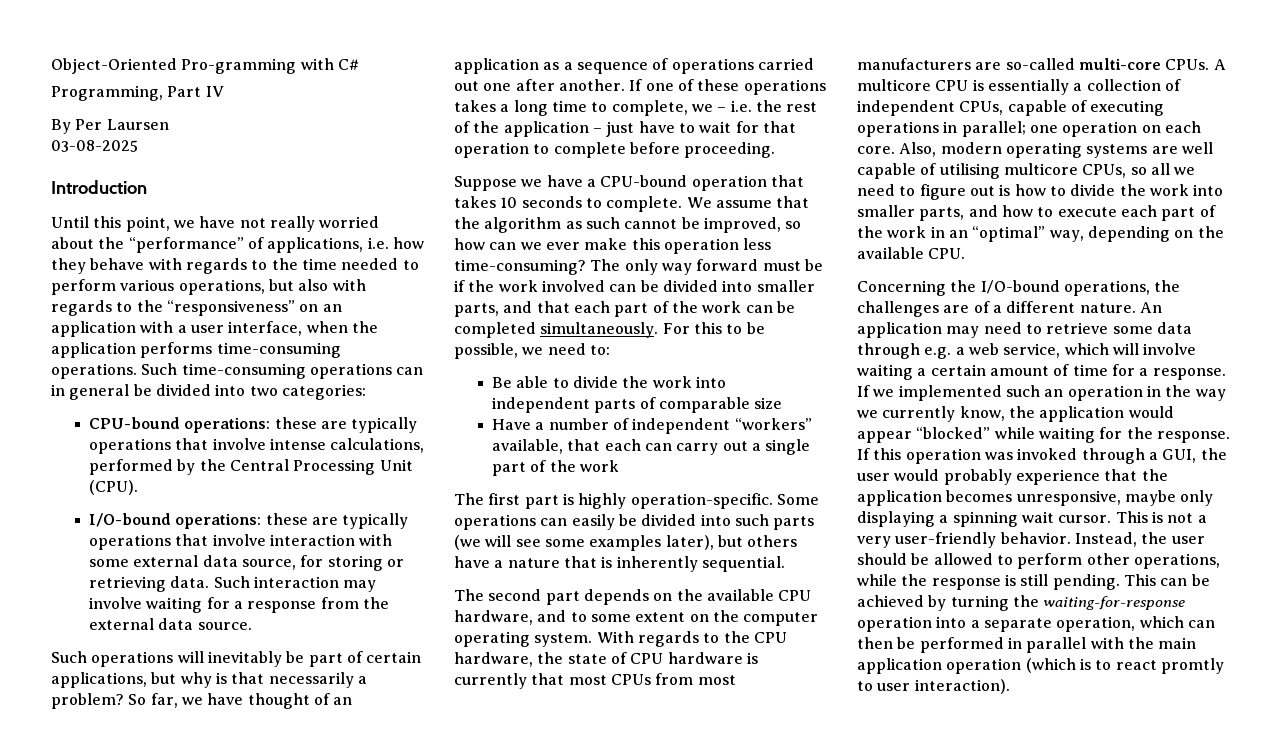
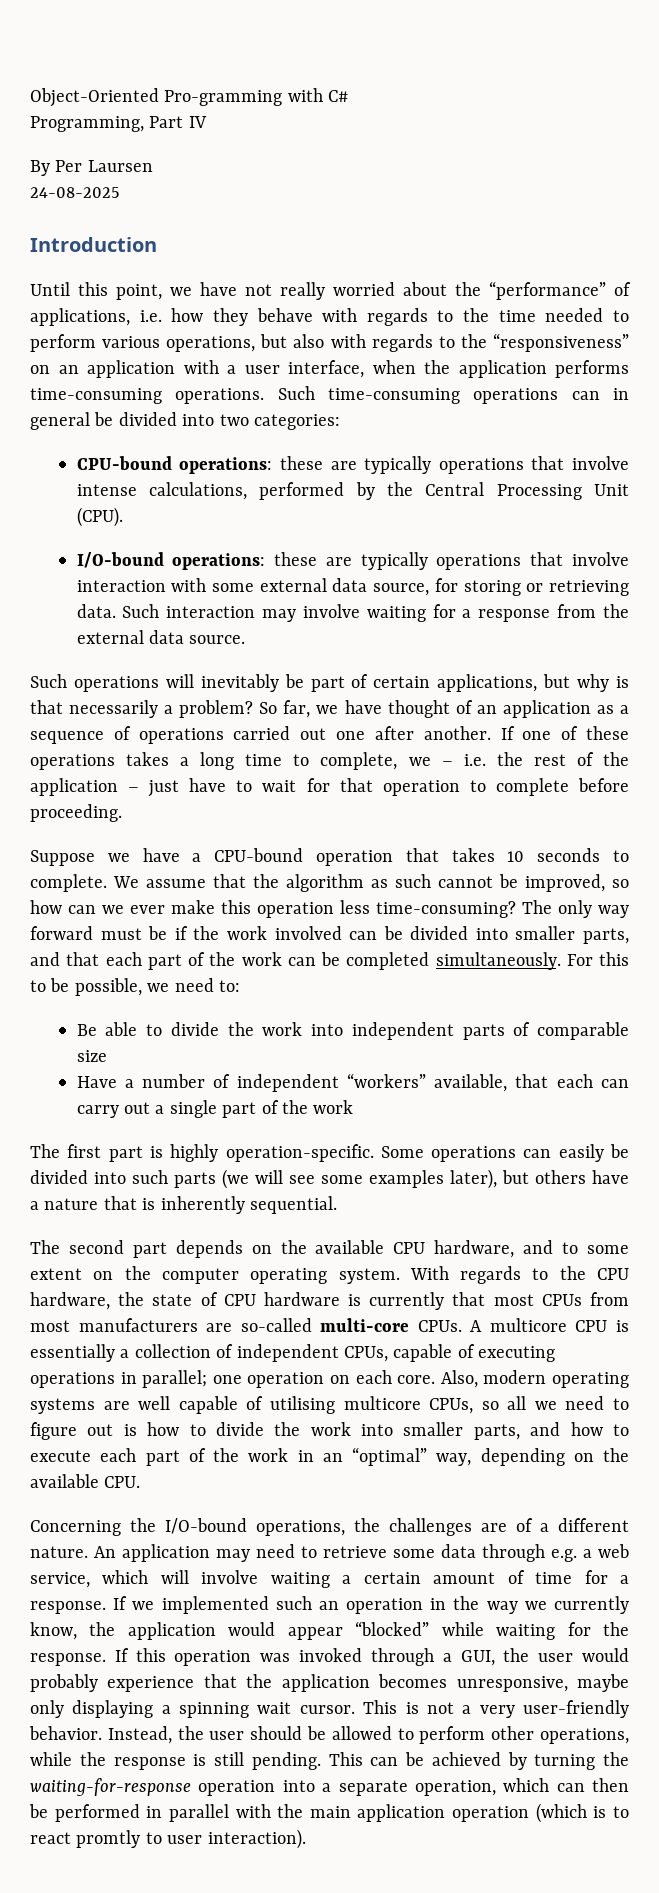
- 03-08-2025
+ 24-08-2025

